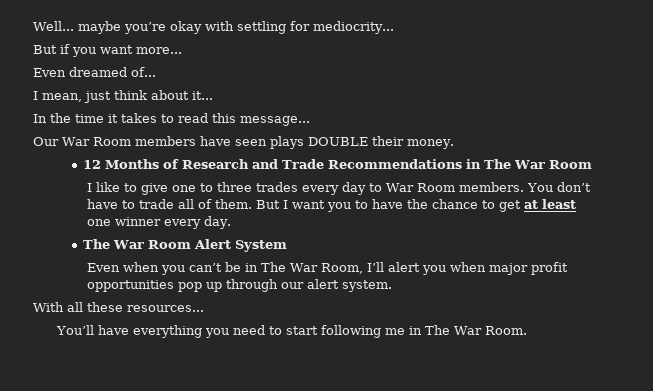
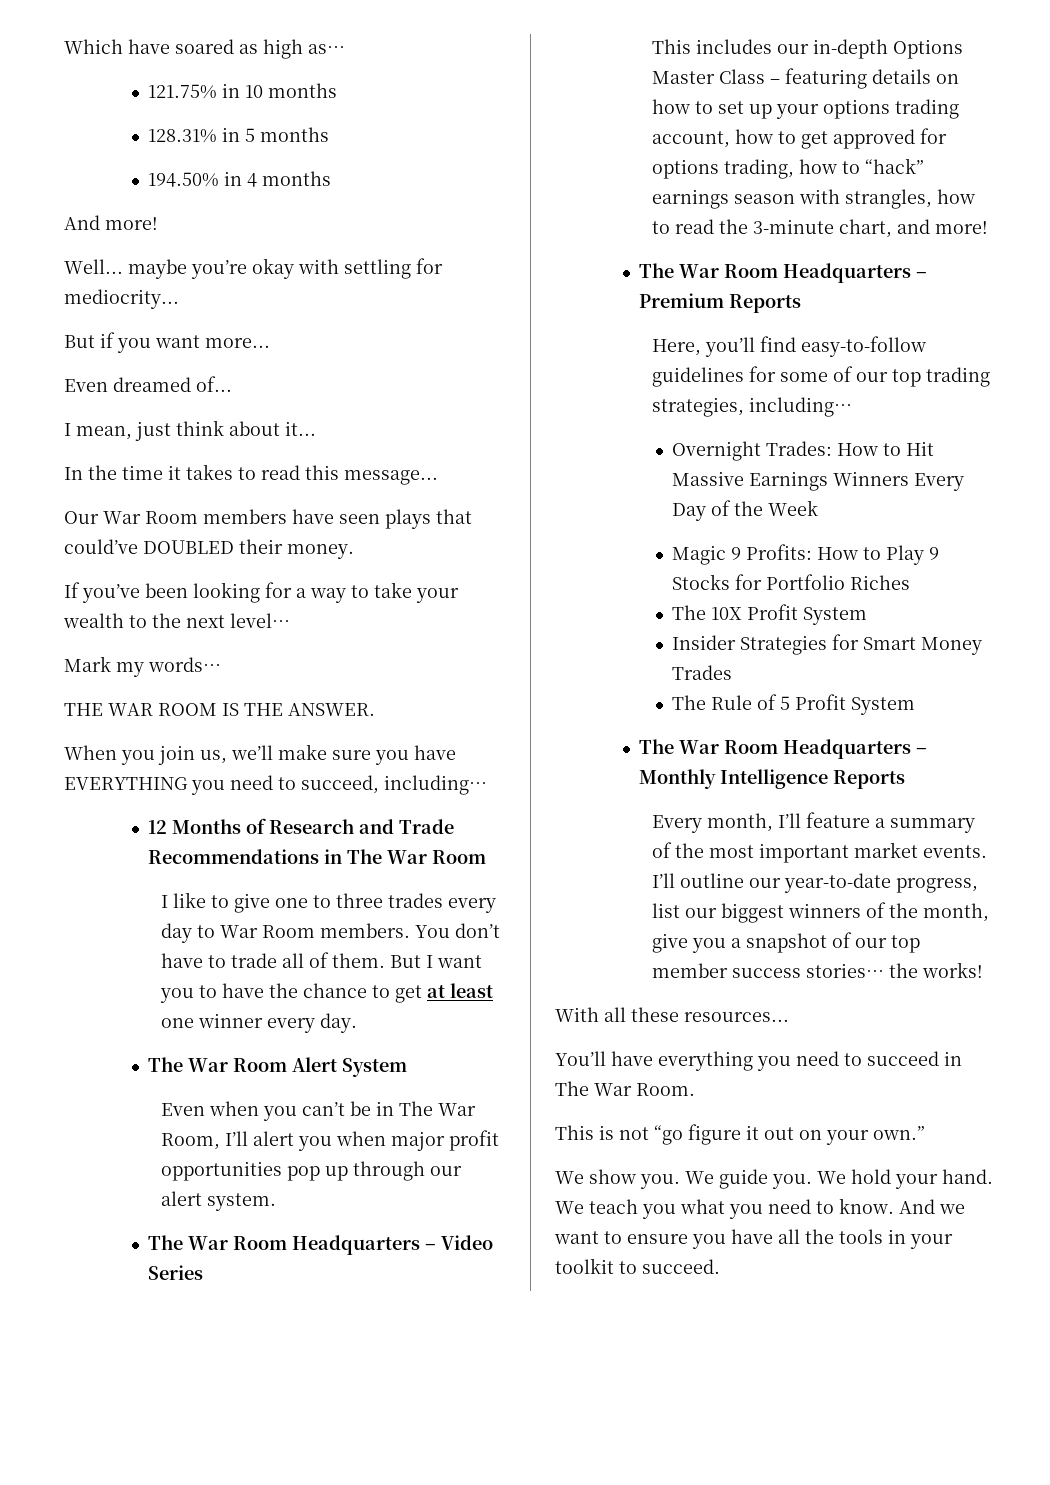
+ Which have soared as high as…
+ 121.75% in 10 months
+ 128.31% in 5 months
+ 194.50% in 4 months
+ And more!
- Our War Room members have seen plays DOUBLE their money.
+ Our War Room members have seen plays that could’ve DOUBLED their money.
+ If you’ve been looking for a way to take your wealth to the next level…
+ Mark my words…
+ THE WAR ROOM IS THE ANSWER.
+ When you join us, we’ll make sure you have EVERYTHING you need to succeed, including…
+ The War Room Headquarters – Video Series
+ This includes our in-depth Options Master Class – featuring details on how to set up your options trading account, how to get approved for options trading, how to “hack” earnings season with strangles, how to read the 3-minute chart, and more!
+ The War Room Headquarters – Premium Reports
+ Here, you’ll find easy-to-follow guidelines for some of our top trading strategies, including…
+ Overnight Trades: How to Hit Massive Earnings Winners Every Day of the Week
+ Magic 9 Profits: How to Play 9 Stocks for Portfolio Riches
+ The 10X Profit System
+ Insider Strategies for Smart Money Trades
+ The Rule of 5 Profit System
+ The War Room Headquarters – Monthly Intelligence Reports
+ Every month, I’ll feature a summary of the most important market events. I’ll outline our year-to-date progress, list our biggest winners of the month, give you a snapshot of our top member success stories… the works!
- You’ll have everything you need to start following me in The War Room.
+ You’ll have everything you need to succeed in The War Room.
+ This is not “go figure it out on your own.”
+ We show you. We guide you. We hold your hand. We teach you what you need to know. And we want to ensure you have all the tools in your toolkit to succeed.

